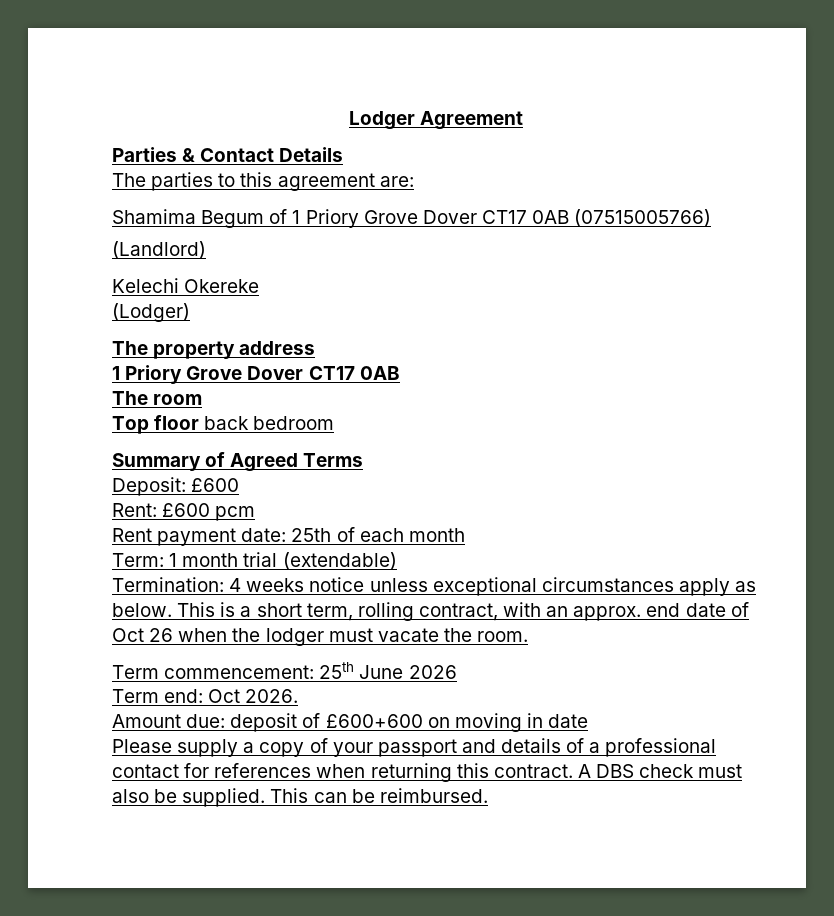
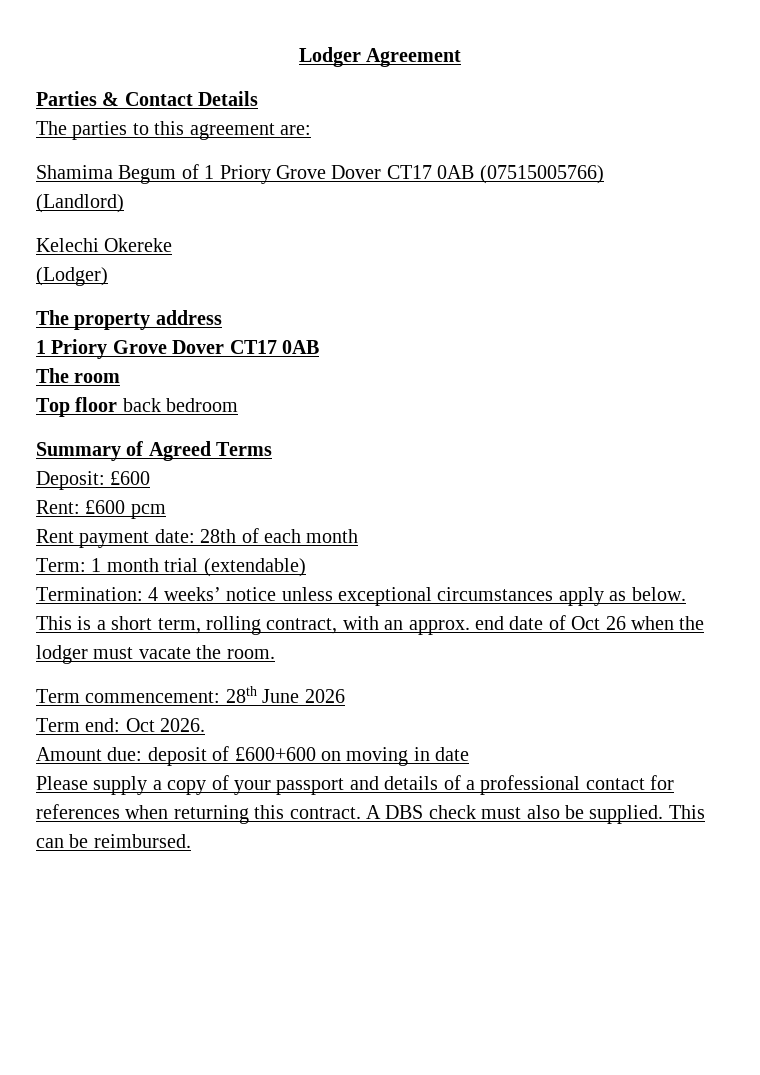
- Rent payment date: 25th of each month
+ Rent payment date: 28th of each month
- Termination: 4 weeks notice unless exceptional circumstances apply as below.
+ Termination: 4 weeks’ notice unless exceptional circumstances apply as below.
- Term commencement: 25th June 2026
+ Term commencement: 28th June 2026

